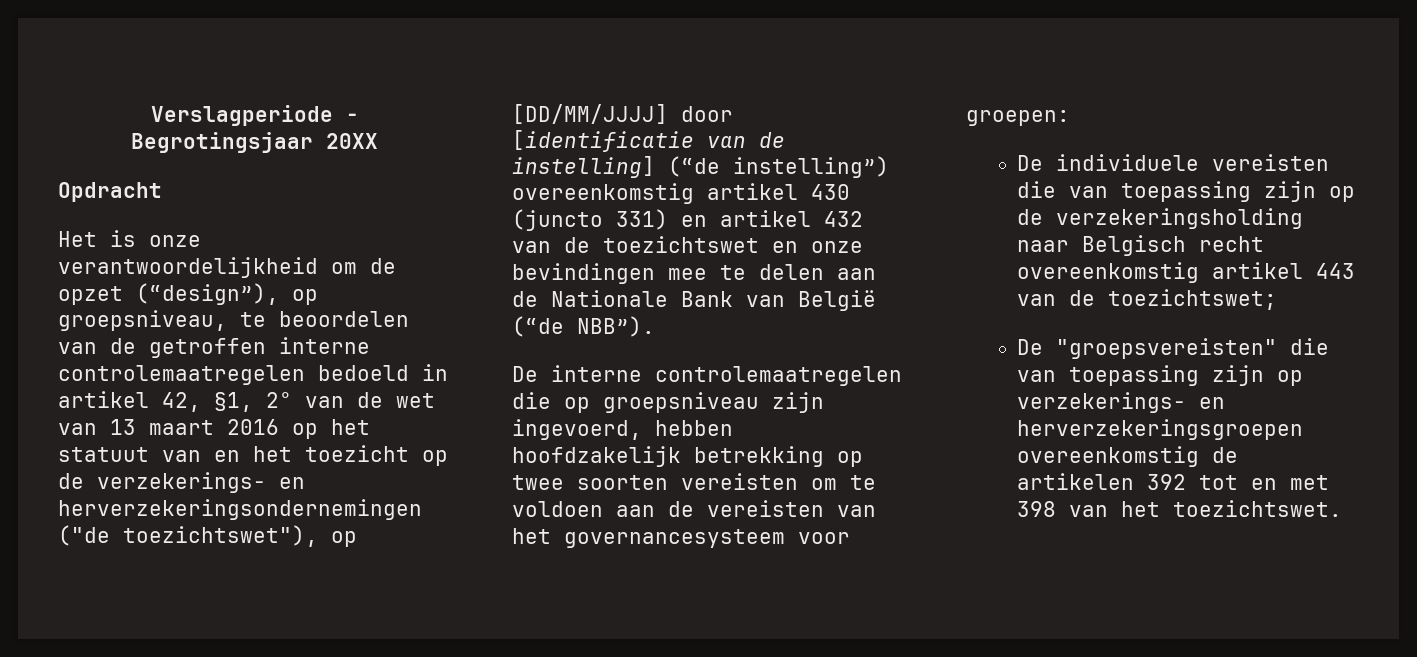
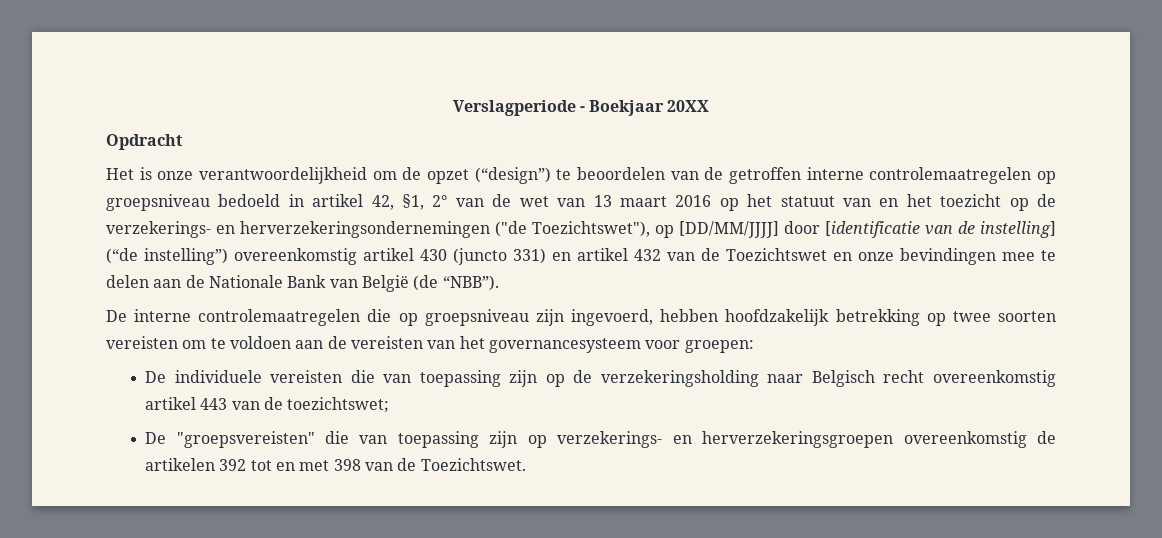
- Verslagperiode - Begrotingsjaar 20XX
+ Verslagperiode - Boekjaar 20XX
- Het is onze verantwoordelijkheid om de opzet (“design”), op groepsniveau, te beoordelen van de getroffen interne controlemaatregelen bedoeld in artikel 42, §1, 2° van de wet van 13 maart 2016 op het statuut van en het toezicht op de verzekerings- en herverzekeringsondernemingen ("de toezichtswet"), op [DD/MM/JJJJ] door [identificatie van de instelling] (“de instelling”) overeenkomstig artikel 430 (juncto 331) en artikel 432 van de toezichtswet en onze bevindingen mee te delen aan de Nationale Bank van België (“de NBB”).
+ Het is onze verantwoordelijkheid om de opzet (“design”) te beoordelen van de getroffen interne controlemaatregelen op groepsniveau bedoeld in artikel 42, §1, 2° van de wet van 13 maart 2016 op het statuut van en het toezicht op de verzekerings- en herverzekeringsondernemingen ("de Toezichtswet"), op [DD/MM/JJJJ] door [identificatie van de instelling] (“de instelling”) overeenkomstig artikel 430 (juncto 331) en artikel 432 van de Toezichtswet en onze bevindingen mee te delen aan de Nationale Bank van België (de “NBB”).
- De "groepsvereisten" die van toepassing zijn op verzekerings- en herverzekeringsgroepen overeenkomstig de artikelen 392 tot en met 398 van het toezichtswet.
+ De "groepsvereisten" die van toepassing zijn op verzekerings- en herverzekeringsgroepen overeenkomstig de artikelen 392 tot en met 398 van de Toezichtswet.

